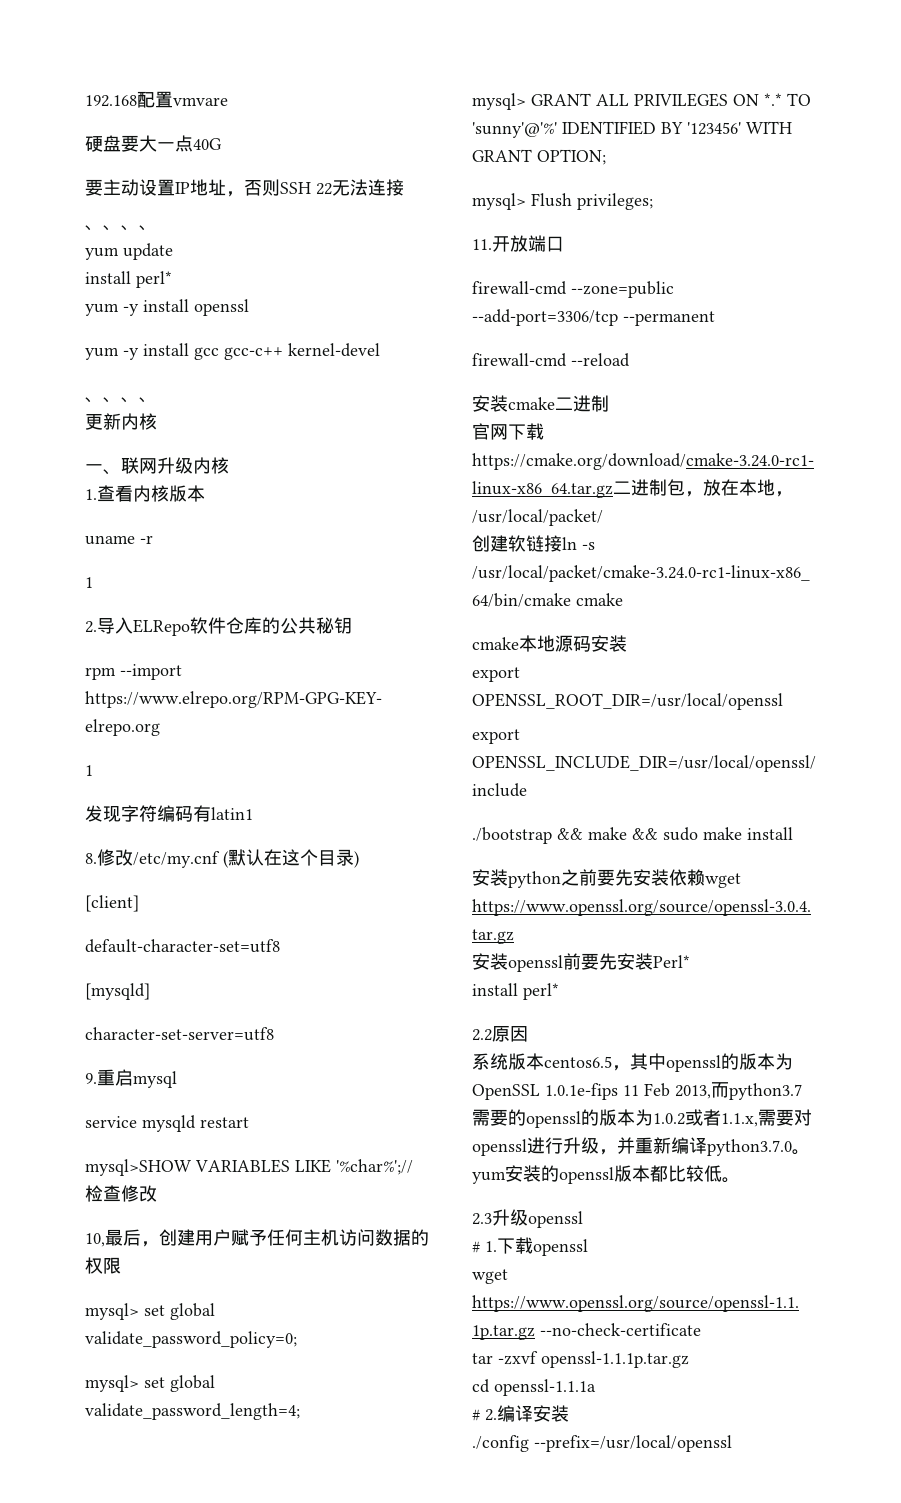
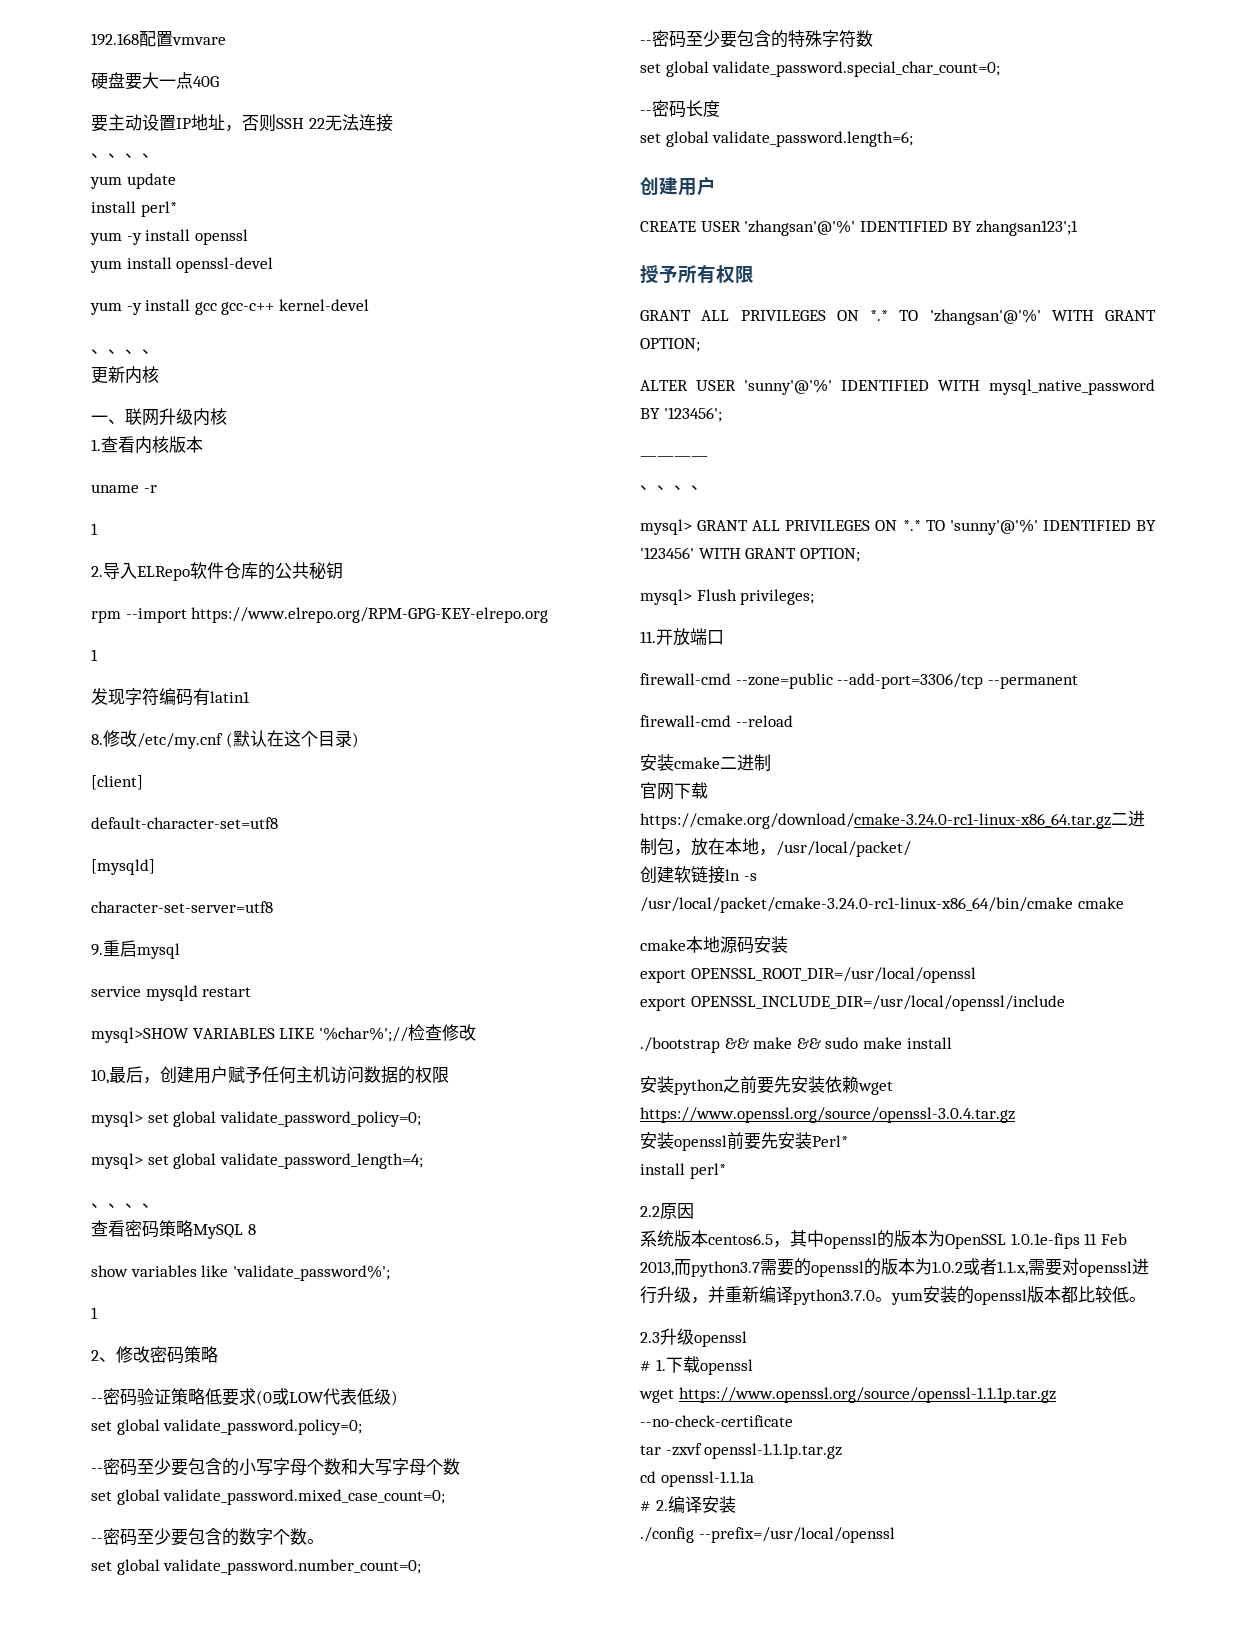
+ yum install openssl-devel
  mysql> set global validate_password_length=4;
+ 、、、、
+ 查看密码策略MySQL 8
+ show variables like 'validate_password%';
+ 1
+ 2、修改密码策略
+ --密码验证策略低要求(0或LOW代表低级)
+ set global validate_password.policy=0;
+ --密码至少要包含的小写字母个数和大写字母个数
+ set global validate_password.mixed_case_count=0;
+ --密码至少要包含的数字个数。
+ set global validate_password.number_count=0;
+ --密码至少要包含的特殊字符数
+ set global validate_password.special_char_count=0;
+ --密码长度
+ set global validate_password.length=6;
+ 创建用户
+ CREATE USER 'zhangsan'@'%' IDENTIFIED BY zhangsan123';1
+ 授予所有权限
+ GRANT ALL PRIVILEGES ON *.* TO 'zhangsan'@'%' WITH GRANT OPTION;
+ ALTER USER 'sunny'@'%' IDENTIFIED WITH mysql_native_password BY '123456';
+ ————
+ 、、、、

